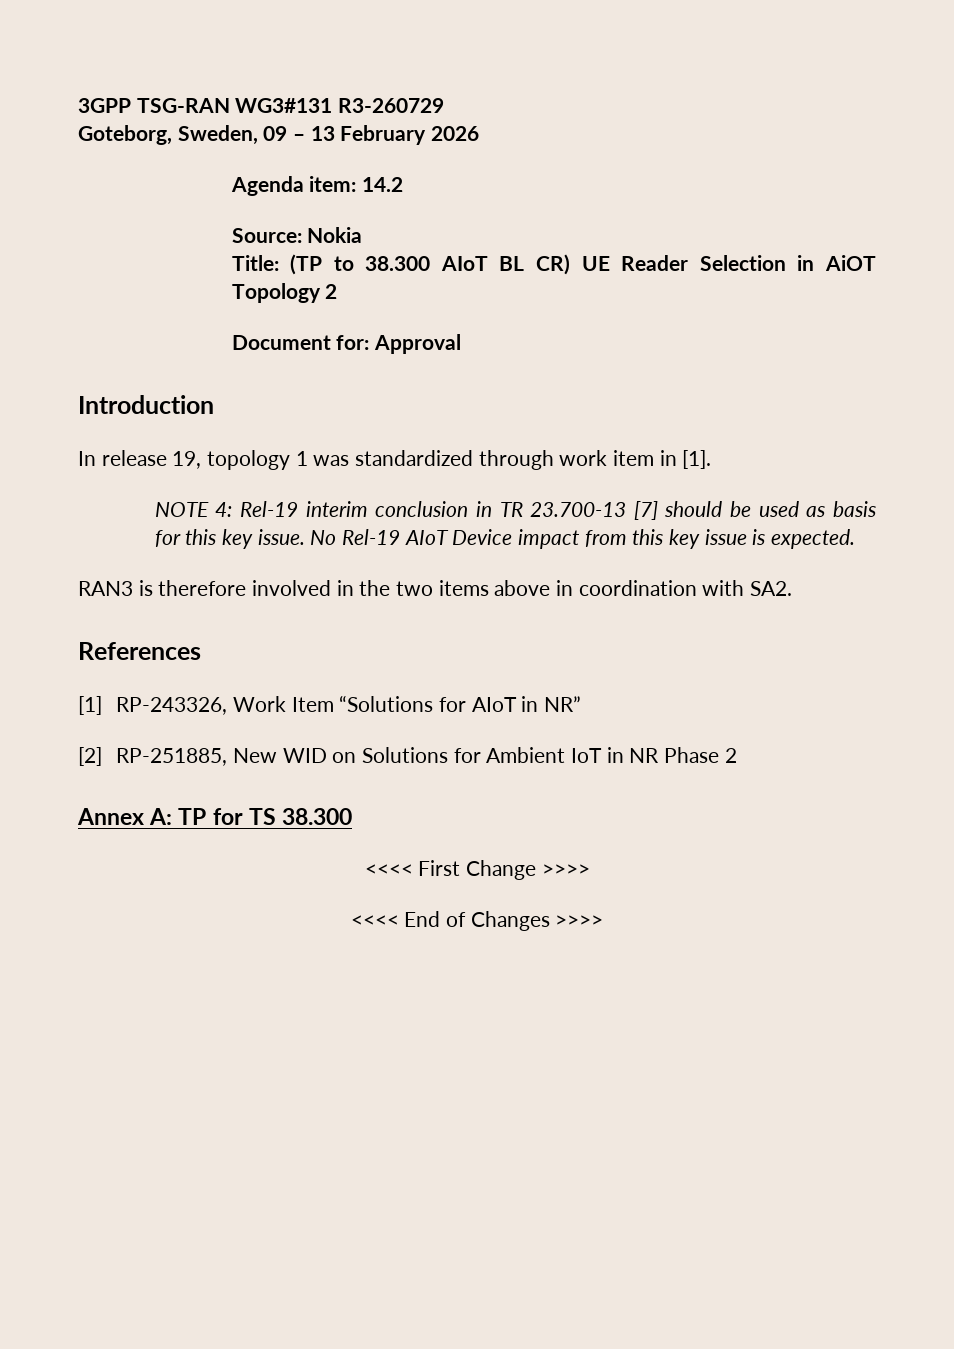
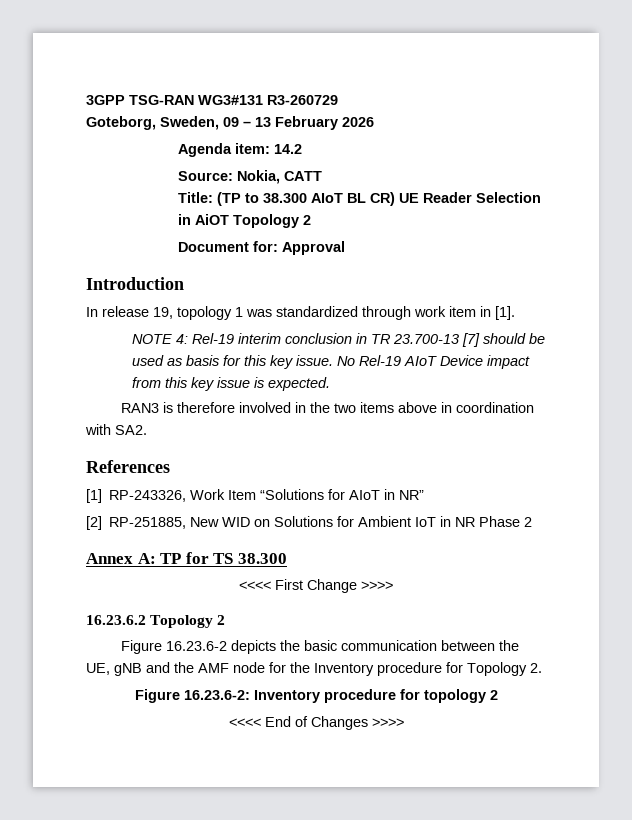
- Source: Nokia
+ Source: Nokia, CATT
+ 16.23.6.2 Topology 2
+ Figure 16.23.6-2 depicts the basic communication between the UE, gNB and the AMF node for the Inventory procedure for Topology 2.
+ Figure 16.23.6-2: Inventory procedure for topology 2

